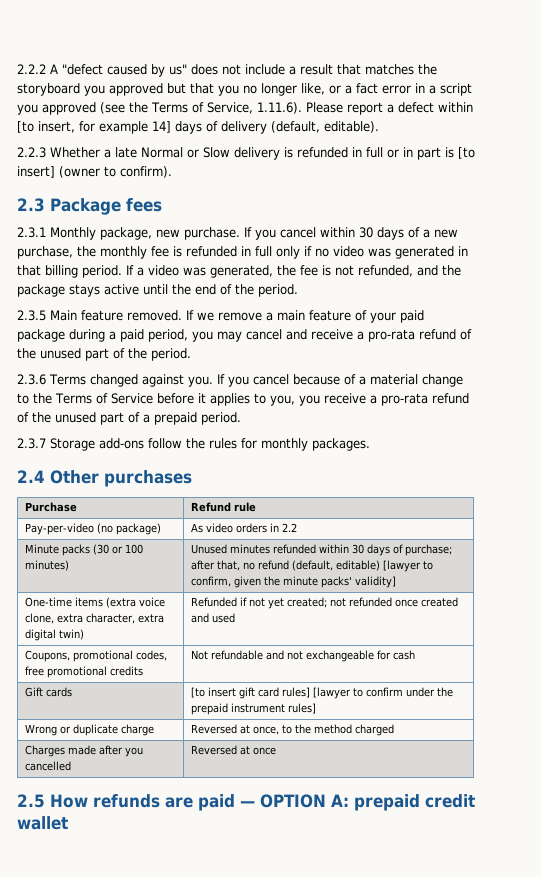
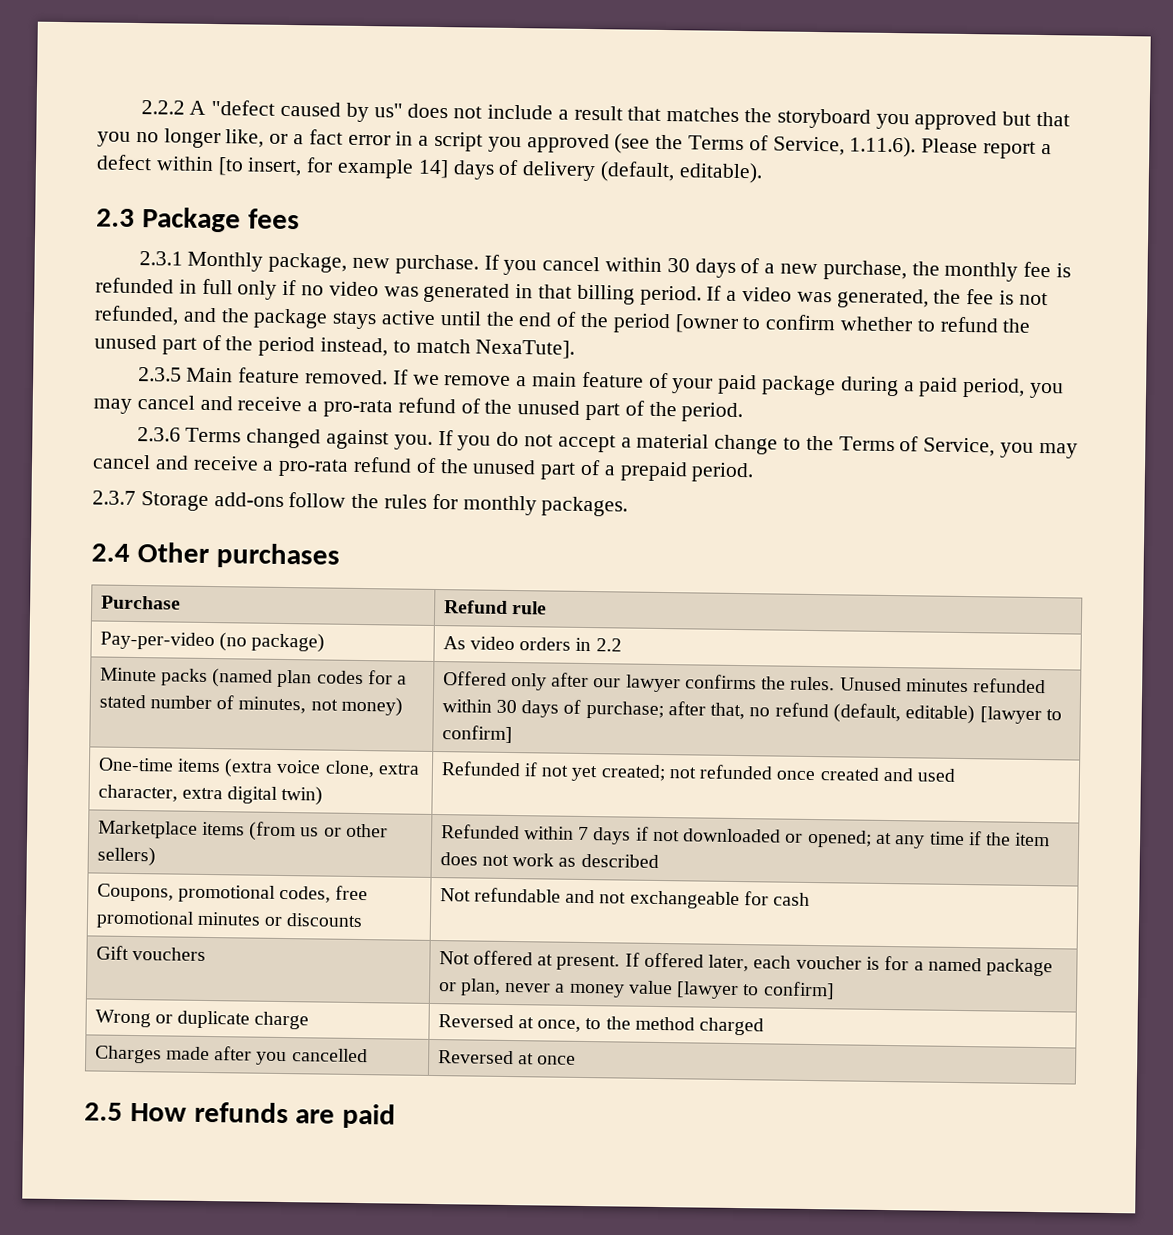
- 2.2.3 Whether a late Normal or Slow delivery is refunded in full or in part is [to insert] (owner to confirm).
- If a video was generated, the fee is not refunded, and the package stays active until the end of the period.
+ If a video was generated, the fee is not refunded, and the package stays active until the end of the period [owner to confirm whether to refund the unused part of the period instead, to match NexaTute].
- If you cancel because of a material change to the Terms of Service before it applies to you, you receive a pro-rata refund of the unused part of a prepaid period.
+ If you do not accept a material change to the Terms of Service, you may cancel and receive a pro-rata refund of the unused part of a prepaid period.
- Minute packs (30 or 100 minutes) | Unused minutes refunded within 30 days of purchase; after that, no refund (default, editable) [lawyer to confirm, given the minute packs' validity]
+ Minute packs (named plan codes for a stated number of minutes, not money) | Offered only after our lawyer confirms the rules. Unused minutes refunded within 30 days of purchase; after that, no refund (default, editable) [lawyer to confirm]
+ Marketplace items (from us or other sellers) | Refunded within 7 days if not downloaded or opened; at any time if the item does not work as described
- Coupons, promotional codes, free promotional credits | Not refundable and not exchangeable for cash
+ Coupons, promotional codes, free promotional minutes or discounts | Not refundable and not exchangeable for cash
- Gift cards | [to insert gift card rules] [lawyer to confirm under the prepaid instrument rules]
+ Gift vouchers | Not offered at present. If offered later, each voucher is for a named package or plan, never a money value [lawyer to confirm]
- 2.5 How refunds are paid — OPTION A: prepaid credit wallet
+ 2.5 How refunds are paid

